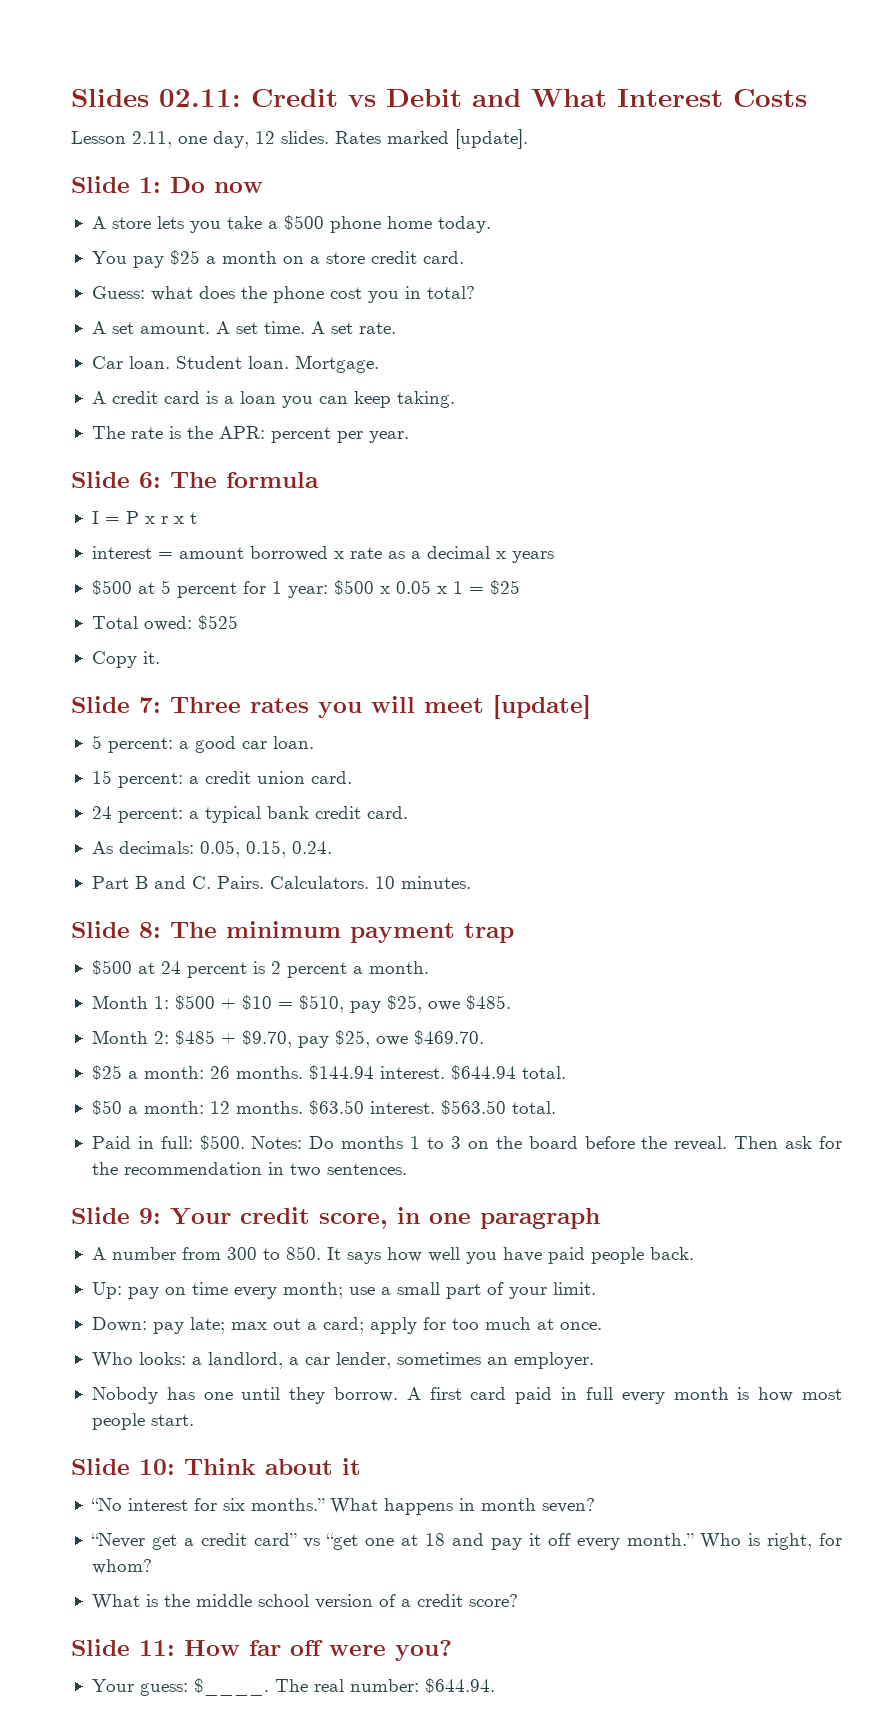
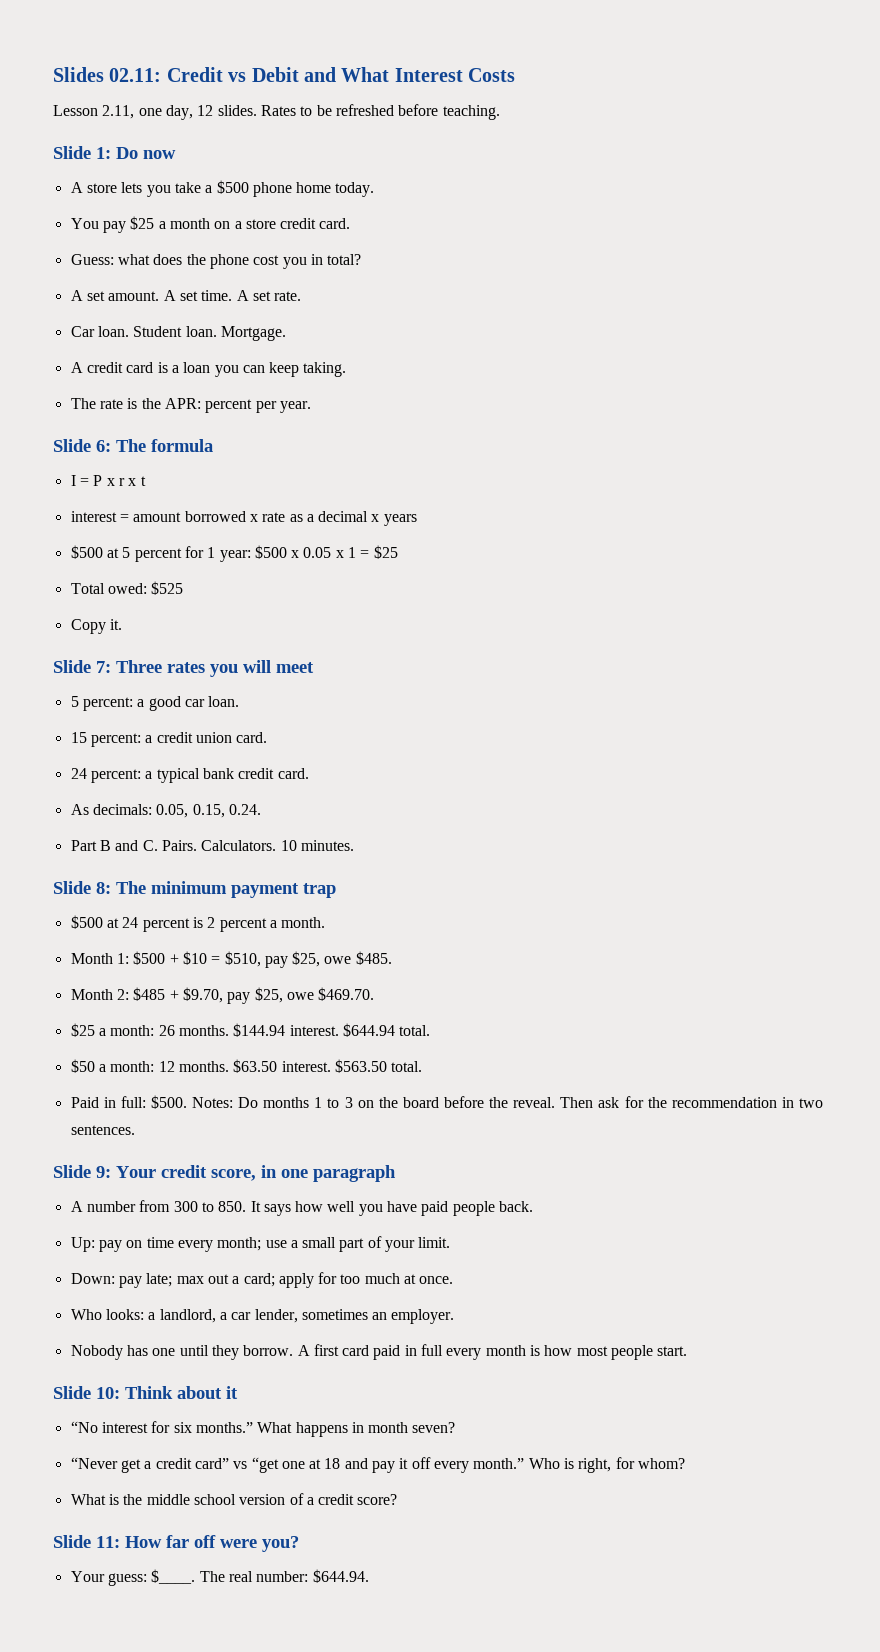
- Rates marked [update].
+ Rates to be refreshed before teaching.
- Slide 7: Three rates you will meet [update]
+ Slide 7: Three rates you will meet

